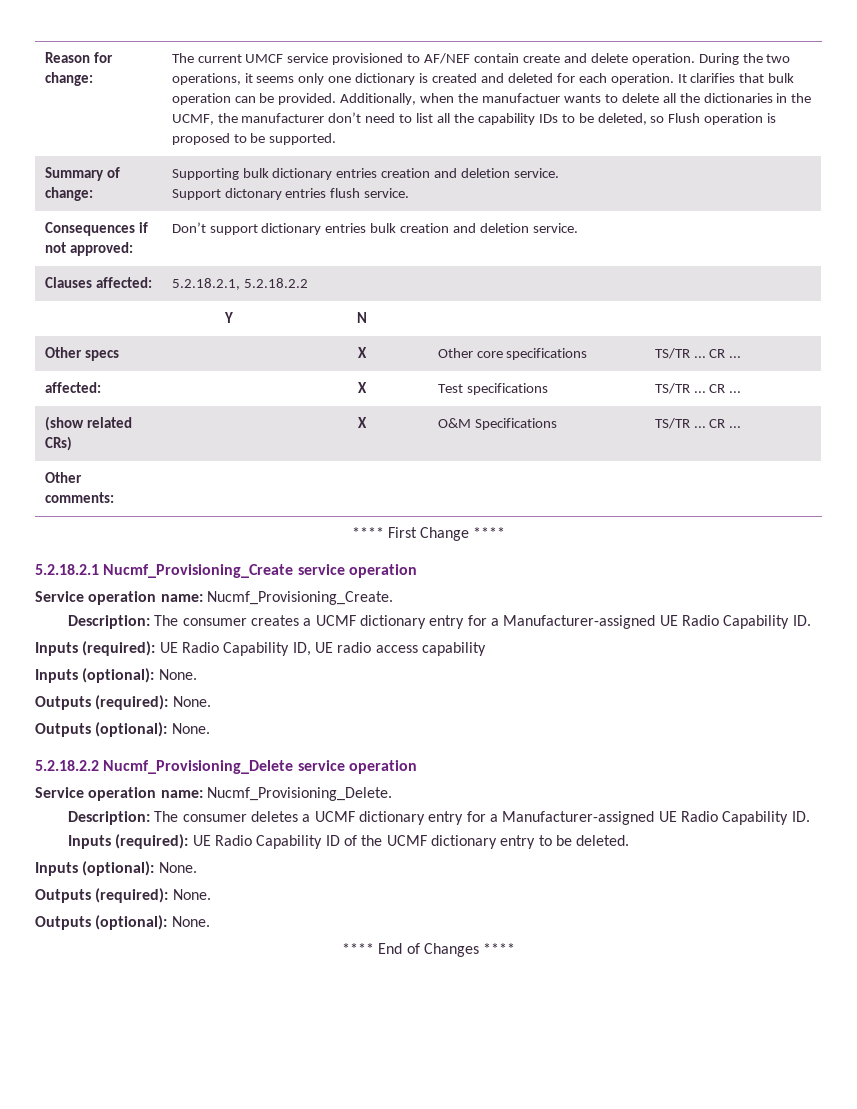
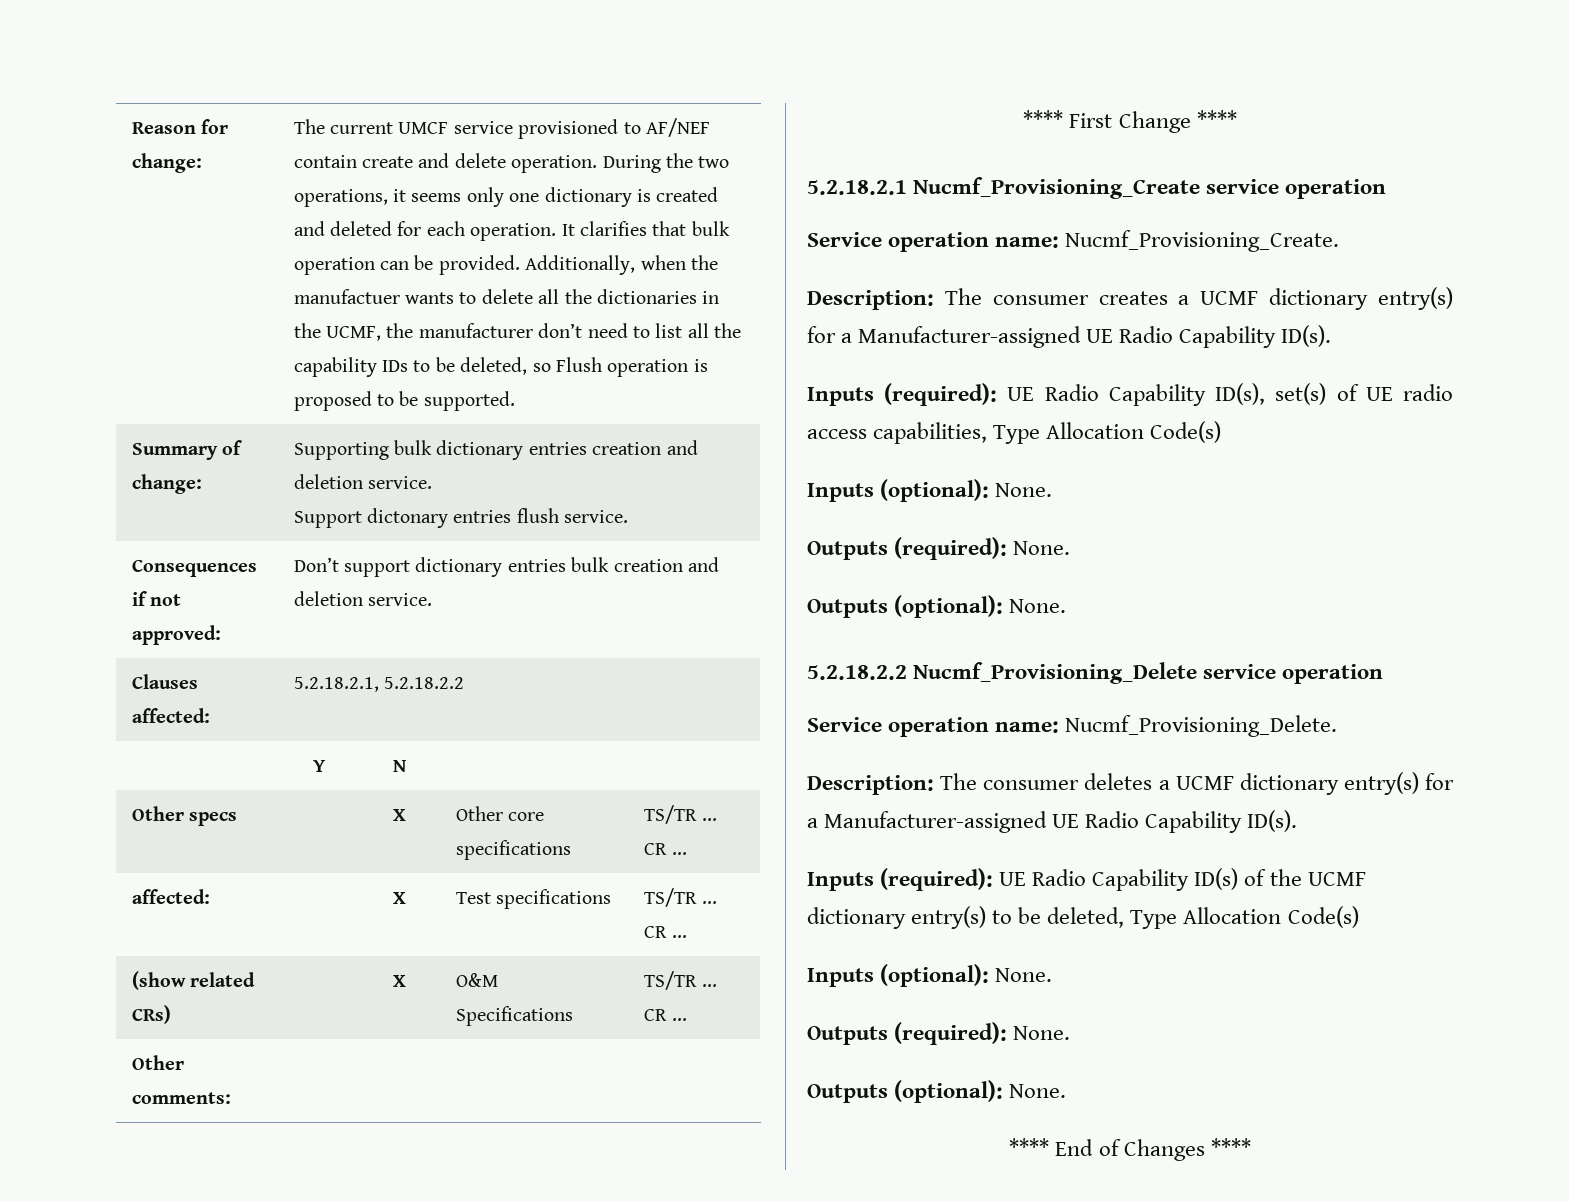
- Description: The consumer creates a UCMF dictionary entry for a Manufacturer-assigned UE Radio Capability ID.
- Inputs (required): UE Radio Capability ID, UE radio access capability
+ Description: The consumer creates a UCMF dictionary entry(s) for a Manufacturer-assigned UE Radio Capability ID(s).
+ Inputs (required): UE Radio Capability ID(s), set(s) of UE radio access capabilities, Type Allocation Code(s)
- Description: The consumer deletes a UCMF dictionary entry for a Manufacturer-assigned UE Radio Capability ID.
- Inputs (required): UE Radio Capability ID of the UCMF dictionary entry to be deleted.
+ Description: The consumer deletes a UCMF dictionary entry(s) for a Manufacturer-assigned UE Radio Capability ID(s).
+ Inputs (required): UE Radio Capability ID(s) of the UCMF dictionary entry(s) to be deleted, Type Allocation Code(s)

